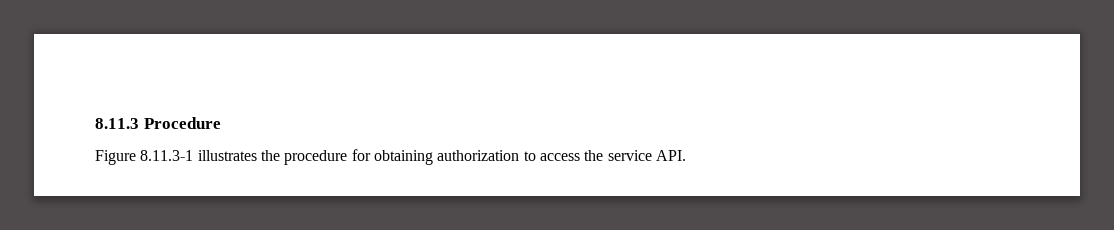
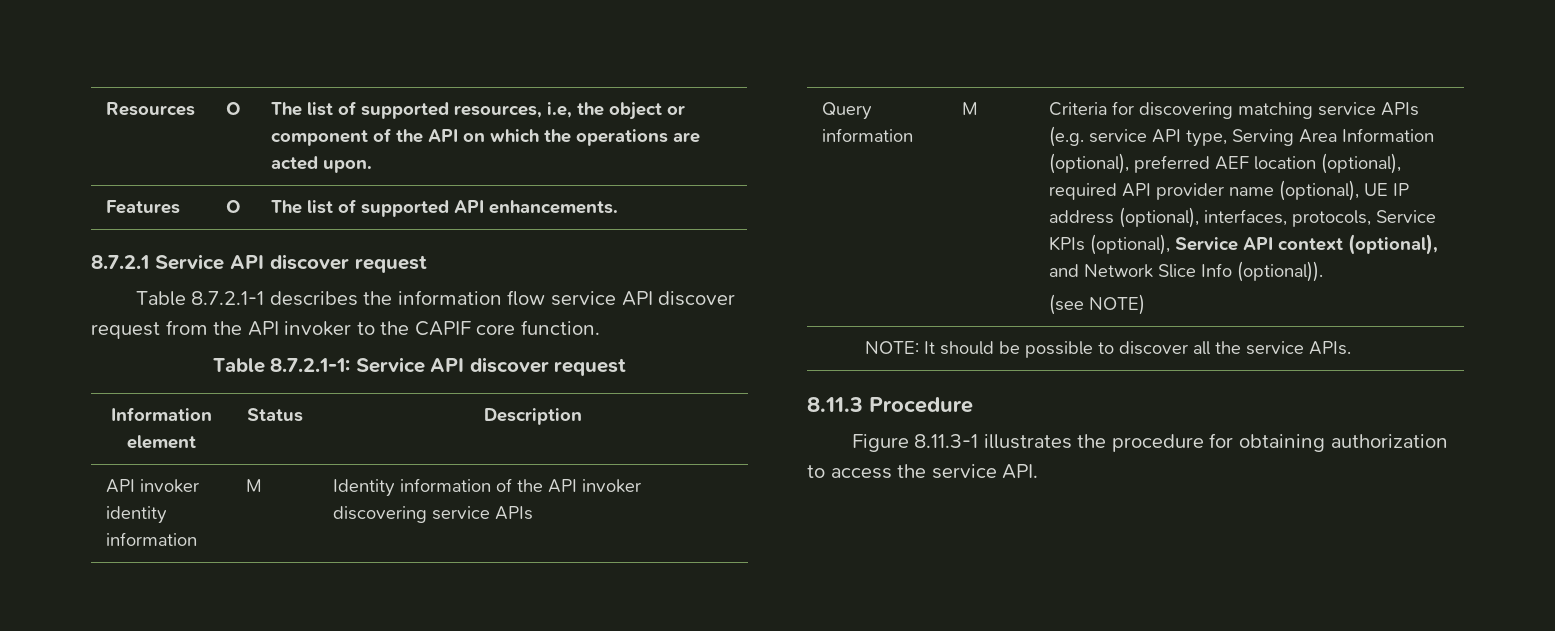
+ Resources | O | The list of supported resources, i.e, the object or component of the API on which the operations are acted upon.
+ Features | O | The list of supported API enhancements.
+ 8.7.2.1 Service API discover request
+ Table 8.7.2.1-1 describes the information flow service API discover request from the API invoker to the CAPIF core function.
+ Table 8.7.2.1-1: Service API discover request
+ Information element | Status | Description
+ API invoker identity information | M | Identity information of the API invoker discovering service APIs
+ Query information | M | Criteria for discovering matching service APIs (e.g. service API type, Serving Area Information (optional), preferred AEF location (optional), required API provider name (optional), UE IP address (optional), interfaces, protocols, Service KPIs (optional), Service API context (optional), and Network Slice Info (optional)).
+ (see NOTE)
+ NOTE: It should be possible to discover all the service APIs.

